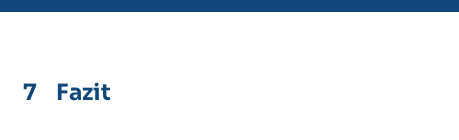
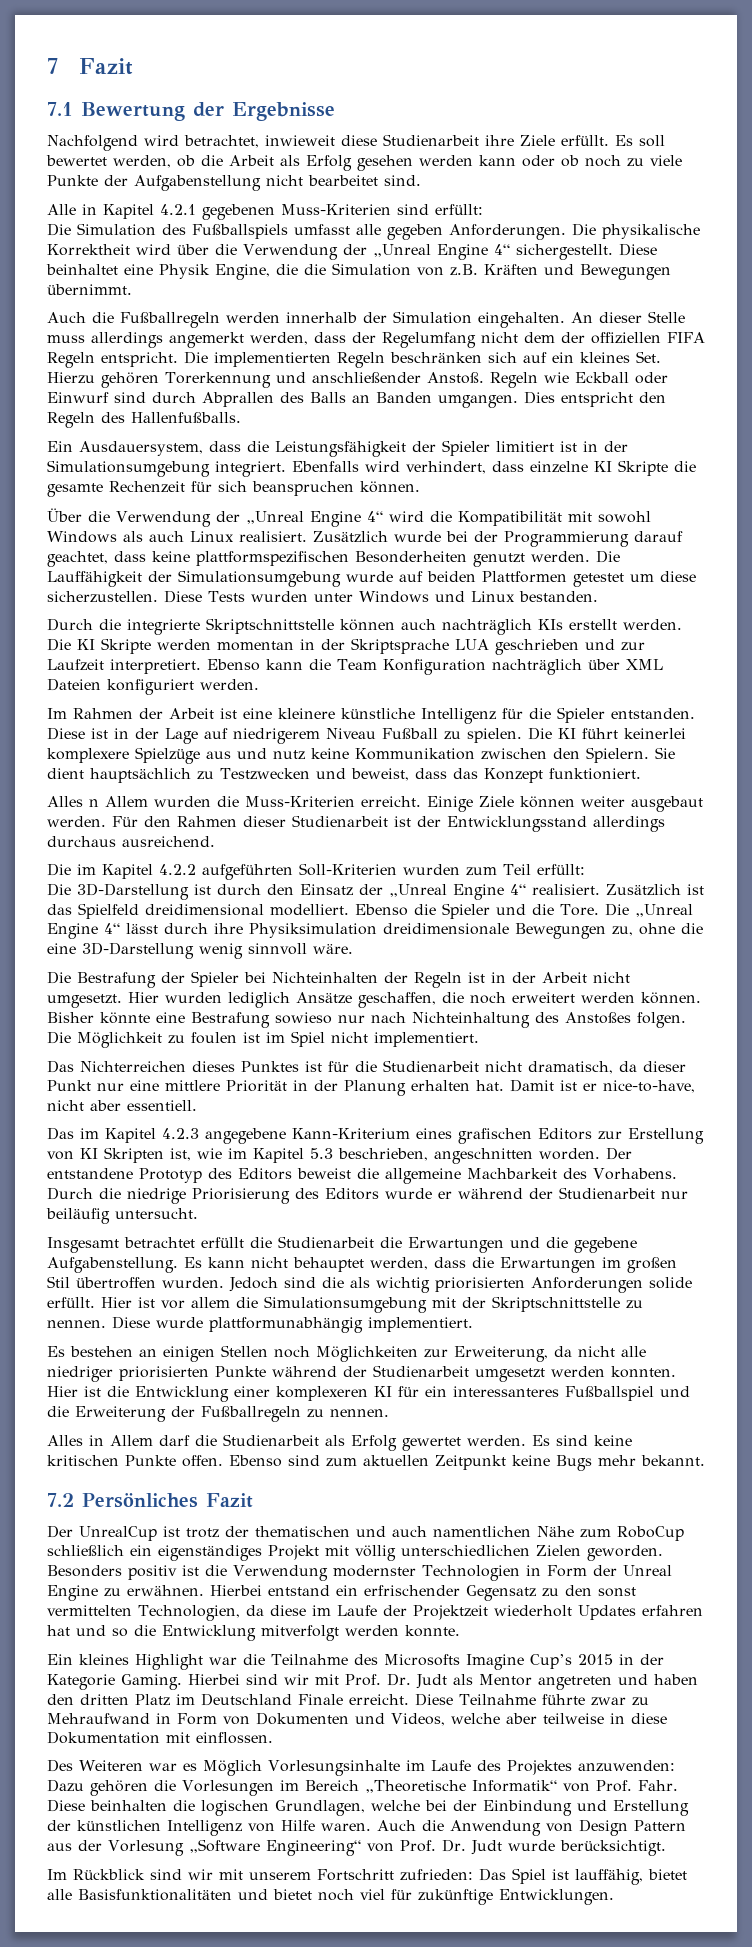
+ 7.1 Bewertung der Ergebnisse
+ Nachfolgend wird betrachtet, inwieweit diese Studienarbeit ihre Ziele erfüllt. Es soll bewertet werden, ob die Arbeit als Erfolg gesehen werden kann oder ob noch zu viele Punkte der Aufgabenstellung nicht bearbeitet sind.
+ Alle in Kapitel 4.2.1 gegebenen Muss-Kriterien sind erfüllt:
+ Die Simulation des Fußballspiels umfasst alle gegeben Anforderungen. Die physikalische Korrektheit wird über die Verwendung der „Unreal Engine 4“ sichergestellt. Diese beinhaltet eine Physik Engine, die die Simulation von z.B. Kräften und Bewegungen übernimmt.
+ Auch die Fußballregeln werden innerhalb der Simulation eingehalten. An dieser Stelle muss allerdings angemerkt werden, dass der Regelumfang nicht dem der offiziellen FIFA Regeln entspricht. Die implementierten Regeln beschränken sich auf ein kleines Set. Hierzu gehören Torerkennung und anschließender Anstoß. Regeln wie Eckball oder Einwurf sind durch Abprallen des Balls an Banden umgangen. Dies entspricht den Regeln des Hallenfußballs.
+ Ein Ausdauersystem, dass die Leistungsfähigkeit der Spieler limitiert ist in der Simulationsumgebung integriert. Ebenfalls wird verhindert, dass einzelne KI Skripte die gesamte Rechenzeit für sich beanspruchen können.
+ Über die Verwendung der „Unreal Engine 4“ wird die Kompatibilität mit sowohl Windows als auch Linux realisiert. Zusätzlich wurde bei der Programmierung darauf geachtet, dass keine plattformspezifischen Besonderheiten genutzt werden. Die Lauffähigkeit der Simulationsumgebung wurde auf beiden Plattformen getestet um diese sicherzustellen. Diese Tests wurden unter Windows und Linux bestanden.
+ Durch die integrierte Skriptschnittstelle können auch nachträglich KIs erstellt werden. Die KI Skripte werden momentan in der Skriptsprache LUA geschrieben und zur Laufzeit interpretiert. Ebenso kann die Team Konfiguration nachträglich über XML Dateien konfiguriert werden.
+ Im Rahmen der Arbeit ist eine kleinere künstliche Intelligenz für die Spieler entstanden. Diese ist in der Lage auf niedrigerem Niveau Fußball zu spielen. Die KI führt keinerlei komplexere Spielzüge aus und nutz keine Kommunikation zwischen den Spielern. Sie dient hauptsächlich zu Testzwecken und beweist, dass das Konzept funktioniert.
+ Alles n Allem wurden die Muss-Kriterien erreicht. Einige Ziele können weiter ausgebaut werden. Für den Rahmen dieser Studienarbeit ist der Entwicklungsstand allerdings durchaus ausreichend.
+ Die im Kapitel 4.2.2 aufgeführten Soll-Kriterien wurden zum Teil erfüllt:
+ Die 3D-Darstellung ist durch den Einsatz der „Unreal Engine 4“ realisiert. Zusätzlich ist das Spielfeld dreidimensional modelliert. Ebenso die Spieler und die Tore. Die „Unreal Engine 4“ lässt durch ihre Physiksimulation dreidimensionale Bewegungen zu, ohne die eine 3D-Darstellung wenig sinnvoll wäre.
+ Die Bestrafung der Spieler bei Nichteinhalten der Regeln ist in der Arbeit nicht umgesetzt. Hier wurden lediglich Ansätze geschaffen, die noch erweitert werden können. Bisher könnte eine Bestrafung sowieso nur nach Nichteinhaltung des Anstoßes folgen. Die Möglichkeit zu foulen ist im Spiel nicht implementiert.
+ Das Nichterreichen dieses Punktes ist für die Studienarbeit nicht dramatisch, da dieser Punkt nur eine mittlere Priorität in der Planung erhalten hat. Damit ist er nice-to-have, nicht aber essentiell.
+ Das im Kapitel 4.2.3 angegebene Kann-Kriterium eines grafischen Editors zur Erstellung von KI Skripten ist, wie im Kapitel 5.3 beschrieben, angeschnitten worden. Der entstandene Prototyp des Editors beweist die allgemeine Machbarkeit des Vorhabens. Durch die niedrige Priorisierung des Editors wurde er während der Studienarbeit nur beiläufig untersucht.
+ Insgesamt betrachtet erfüllt die Studienarbeit die Erwartungen und die gegebene Aufgabenstellung. Es kann nicht behauptet werden, dass die Erwartungen im großen Stil übertroffen wurden. Jedoch sind die als wichtig priorisierten Anforderungen solide erfüllt. Hier ist vor allem die Simulationsumgebung mit der Skriptschnittstelle zu nennen. Diese wurde plattformunabhängig implementiert.
+ Es bestehen an einigen Stellen noch Möglichkeiten zur Erweiterung, da nicht alle niedriger priorisierten Punkte während der Studienarbeit umgesetzt werden konnten. Hier ist die Entwicklung einer komplexeren KI für ein interessanteres Fußballspiel und die Erweiterung der Fußballregeln zu nennen.
+ Alles in Allem darf die Studienarbeit als Erfolg gewertet werden. Es sind keine kritischen Punkte offen. Ebenso sind zum aktuellen Zeitpunkt keine Bugs mehr bekannt.
+ 7.2 Persönliches Fazit
+ Der UnrealCup ist trotz der thematischen und auch namentlichen Nähe zum RoboCup schließlich ein eigenständiges Projekt mit völlig unterschiedlichen Zielen geworden. Besonders positiv ist die Verwendung modernster Technologien in Form der Unreal Engine zu erwähnen. Hierbei entstand ein erfrischender Gegensatz zu den sonst vermittelten Technologien, da diese im Laufe der Projektzeit wiederholt Updates erfahren hat und so die Entwicklung mitverfolgt werden konnte.
+ Ein kleines Highlight war die Teilnahme des Microsofts Imagine Cup’s 2015 in der Kategorie Gaming. Hierbei sind wir mit Prof. Dr. Judt als Mentor angetreten und haben den dritten Platz im Deutschland Finale erreicht. Diese Teilnahme führte zwar zu Mehraufwand in Form von Dokumenten und Videos, welche aber teilweise in diese Dokumentation mit einflossen.
+ Des Weiteren war es Möglich Vorlesungsinhalte im Laufe des Projektes anzuwenden: Dazu gehören die Vorlesungen im Bereich „Theoretische Informatik“ von Prof. Fahr. Diese beinhalten die logischen Grundlagen, welche bei der Einbindung und Erstellung der künstlichen Intelligenz von Hilfe waren. Auch die Anwendung von Design Pattern aus der Vorlesung „Software Engineering“ von Prof. Dr. Judt wurde berücksichtigt.
+ Im Rückblick sind wir mit unserem Fortschritt zufrieden: Das Spiel ist lauffähig, bietet alle Basisfunktionalitäten und bietet noch viel für zukünftige Entwicklungen.

